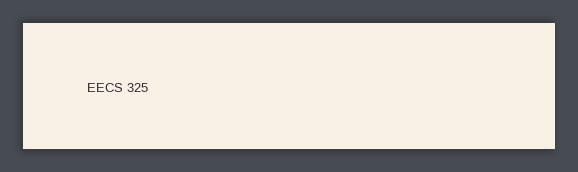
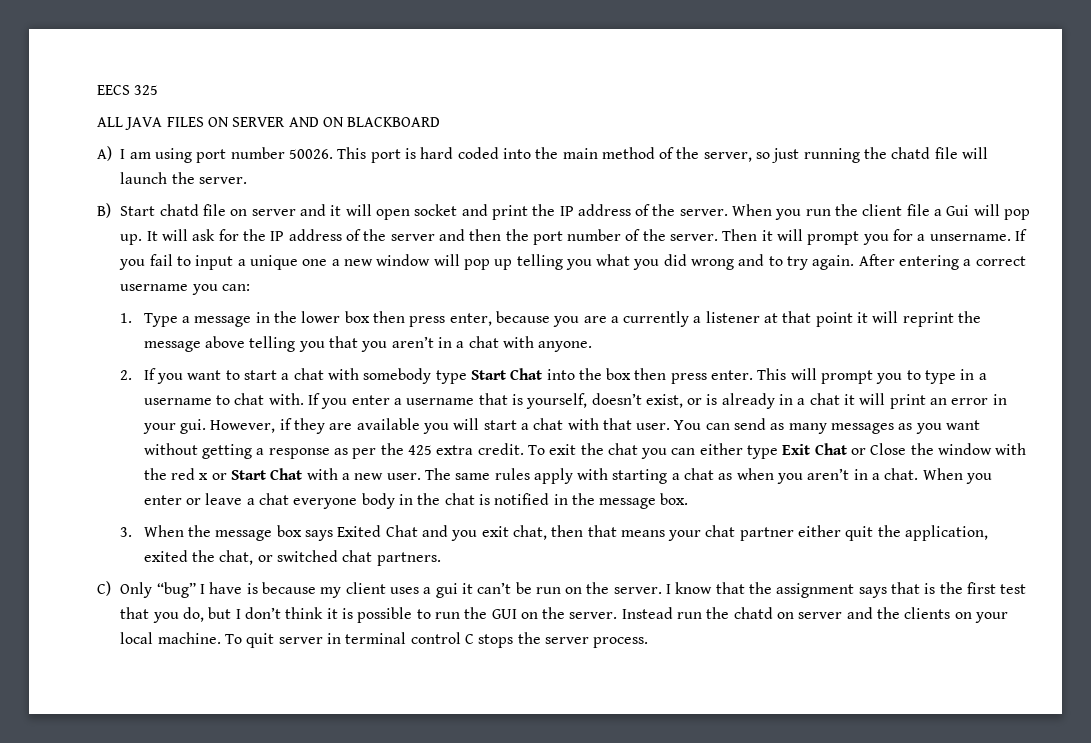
+ ALL JAVA FILES ON SERVER AND ON BLACKBOARD
+ A) I am using port number 50026. This port is hard coded into the main method of the server, so just running the chatd file will launch the server.
+ B) Start chatd file on server and it will open socket and print the IP address of the server. When you run the client file a Gui will pop up. It will ask for the IP address of the server and then the port number of the server. Then it will prompt you for a unsername. If you fail to input a unique one a new window will pop up telling you what you did wrong and to try again. After entering a correct username you can:
+ 1. Type a message in the lower box then press enter, because you are a currently a listener at that point it will reprint the message above telling you that you aren’t in a chat with anyone.
+ 2. If you want to start a chat with somebody type Start Chat into the box then press enter. This will prompt you to type in a username to chat with. If you enter a username that is yourself, doesn’t exist, or is already in a chat it will print an error in your gui. However, if they are available you will start a chat with that user. You can send as many messages as you want without getting a response as per the 425 extra credit. To exit the chat you can either type Exit Chat or Close the window with the red x or Start Chat with a new user. The same rules apply with starting a chat as when you aren’t in a chat. When you enter or leave a chat everyone body in the chat is notified in the message box.
+ 3. When the message box says Exited Chat and you exit chat, then that means your chat partner either quit the application, exited the chat, or switched chat partners.
+ C) Only “bug” I have is because my client uses a gui it can’t be run on the server. I know that the assignment says that is the first test that you do, but I don’t think it is possible to run the GUI on the server. Instead run the chatd on server and the clients on your local machine. To quit server in terminal control C stops the server process.

